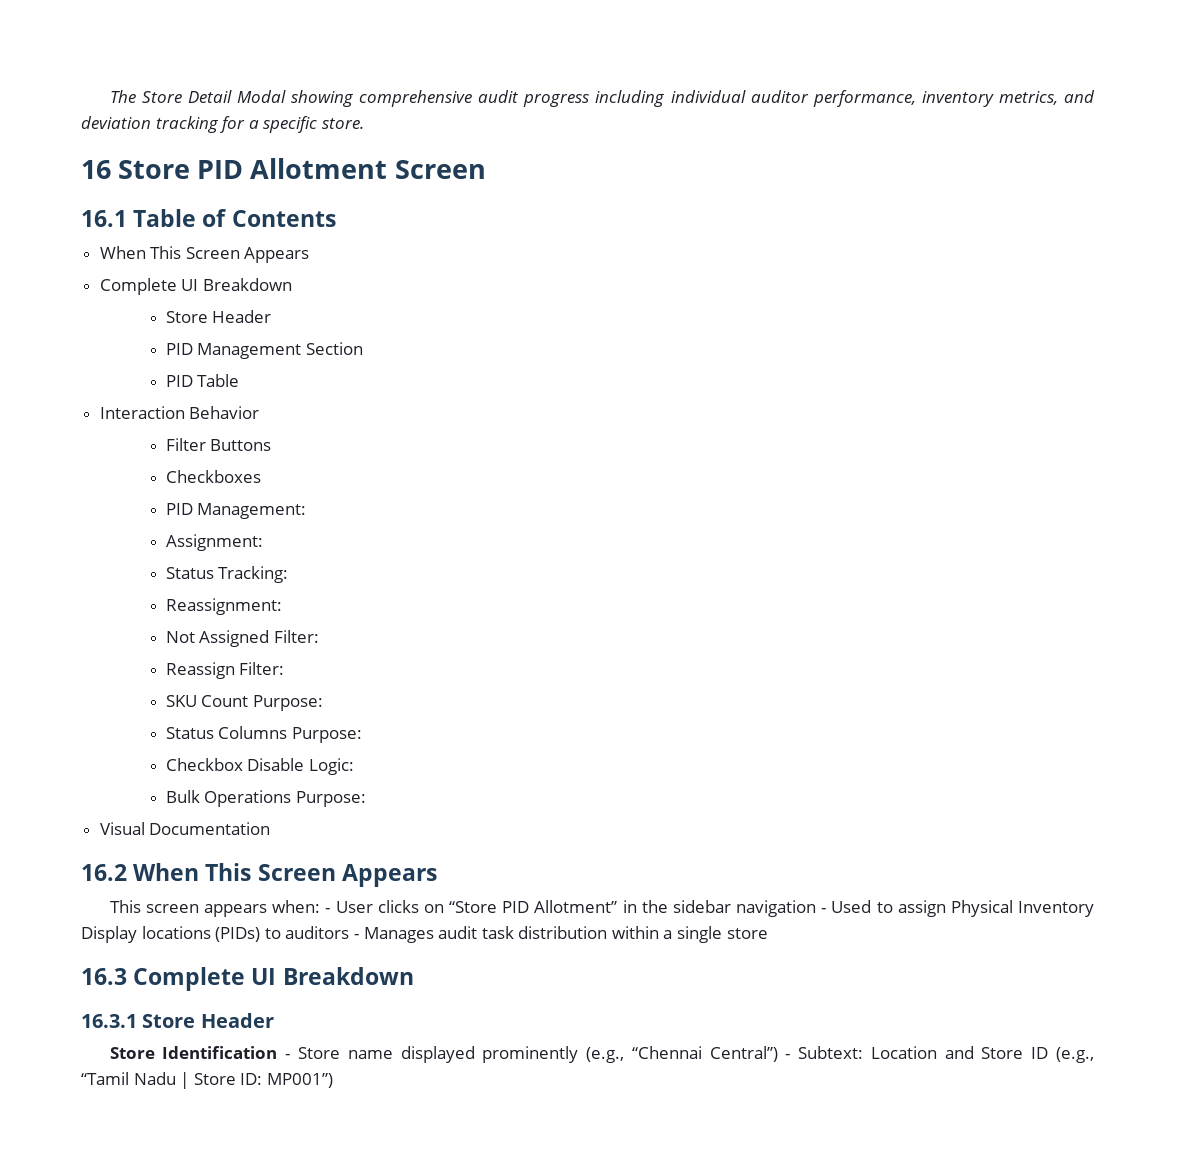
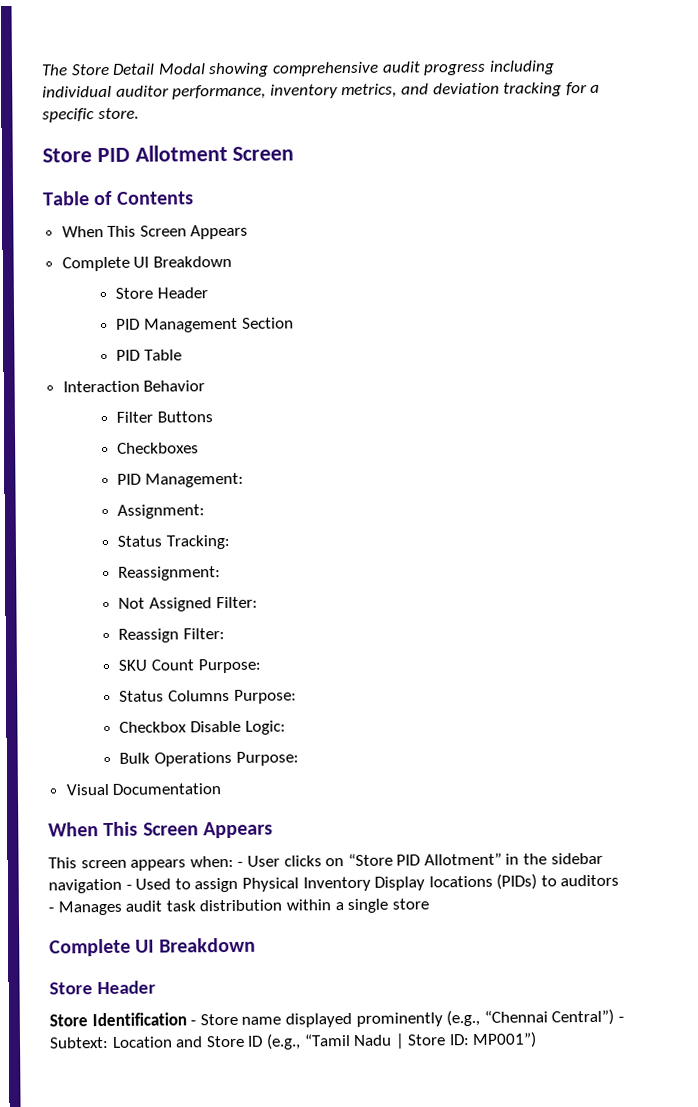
- 16 Store PID Allotment Screen
+ Store PID Allotment Screen
- 16.1 Table of Contents
+ Table of Contents
  Visual Documentation
- 16.2 When This Screen Appears
+ When This Screen Appears
  This screen appears when: - User clicks on “Store PID Allotment” in the sidebar navigation - Used to assign Physical Inventory Display locations (PIDs) to auditors - Manages audit task distribution within a single store
- 16.3 Complete UI Breakdown
- 16.3.1 Store Header
+ Complete UI Breakdown
+ Store Header

